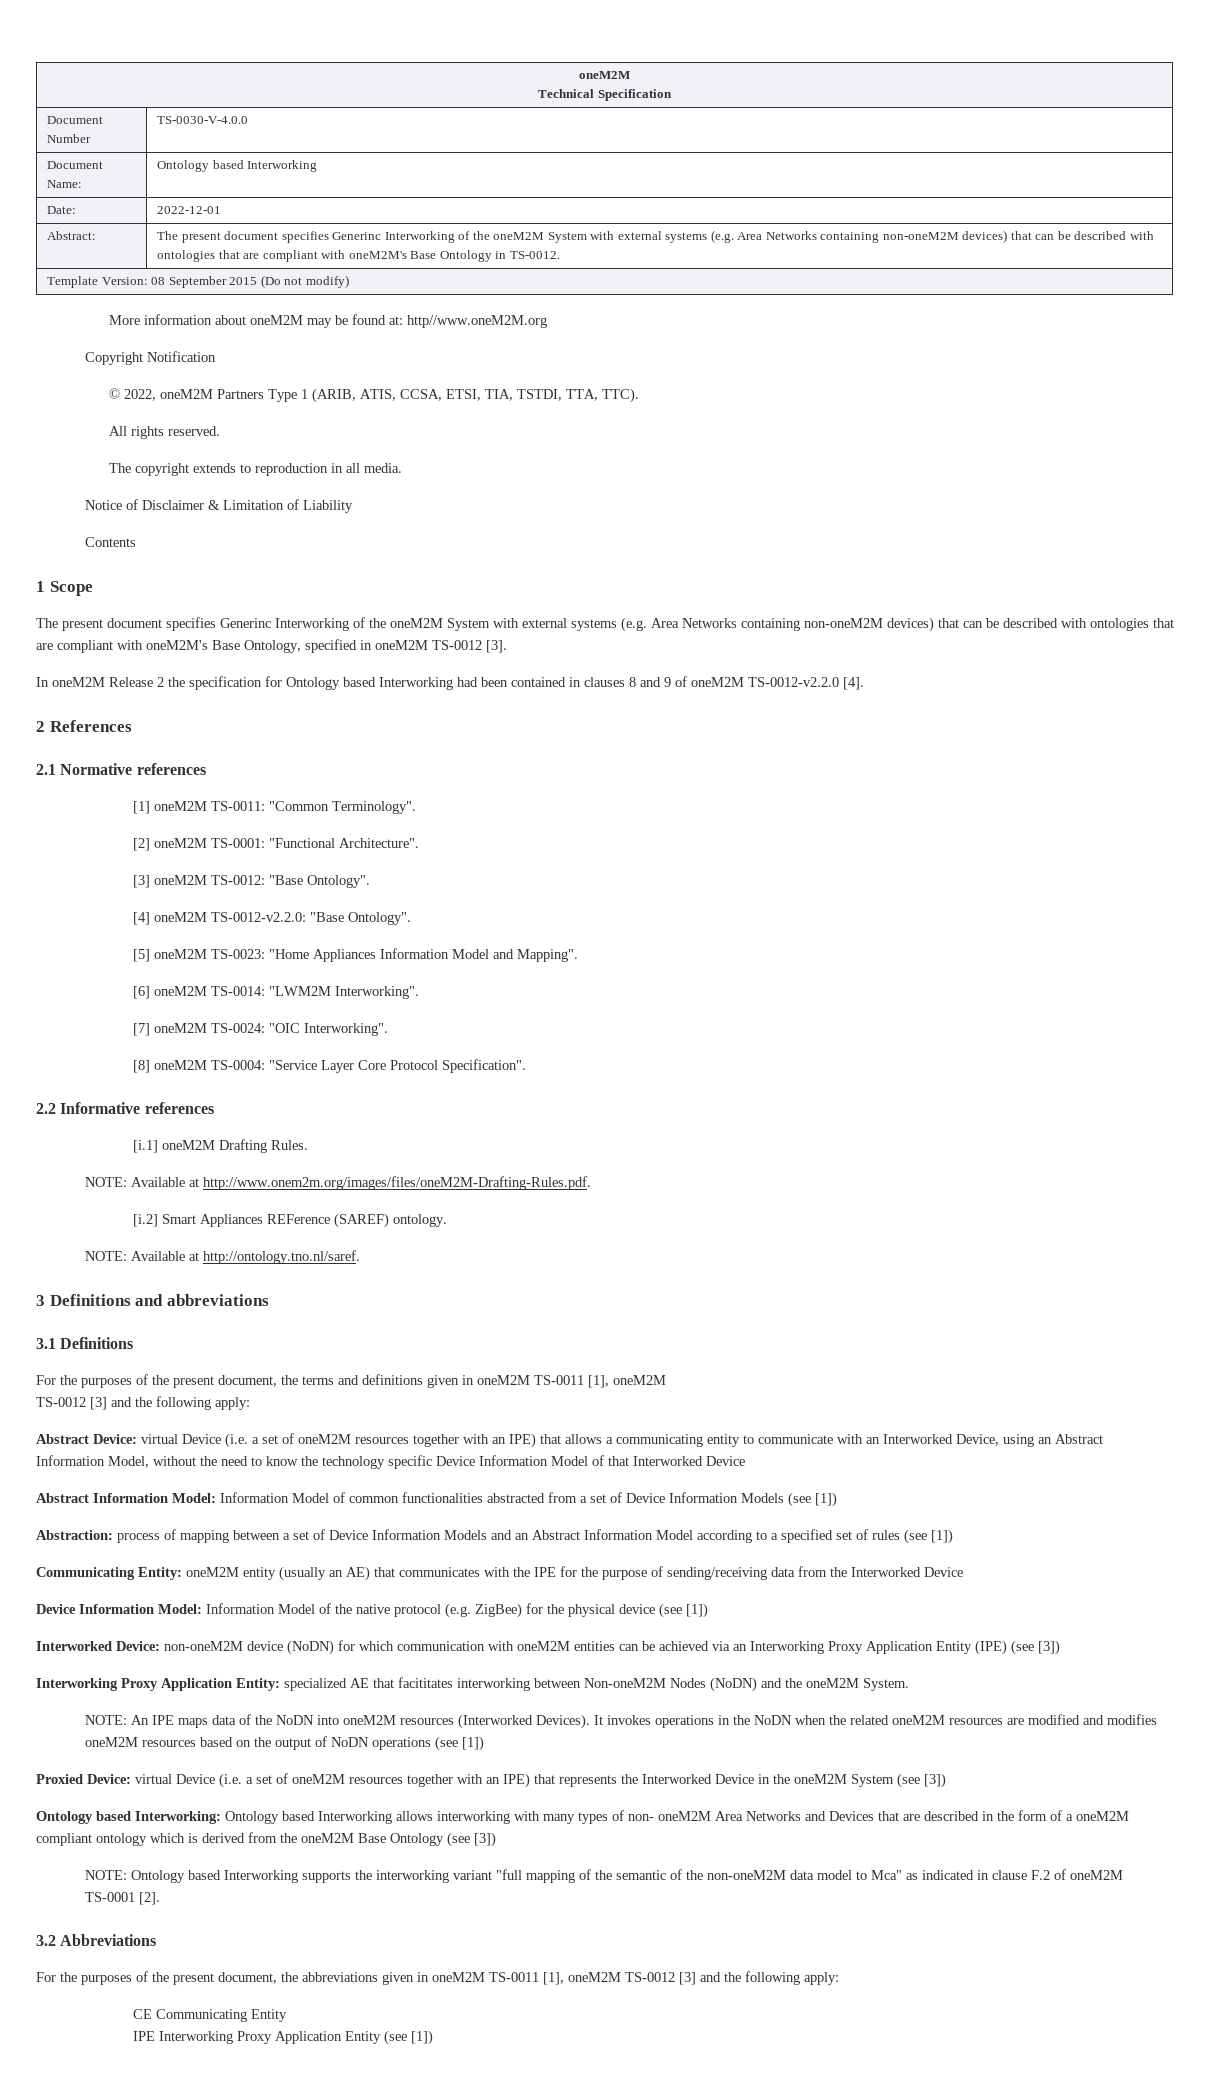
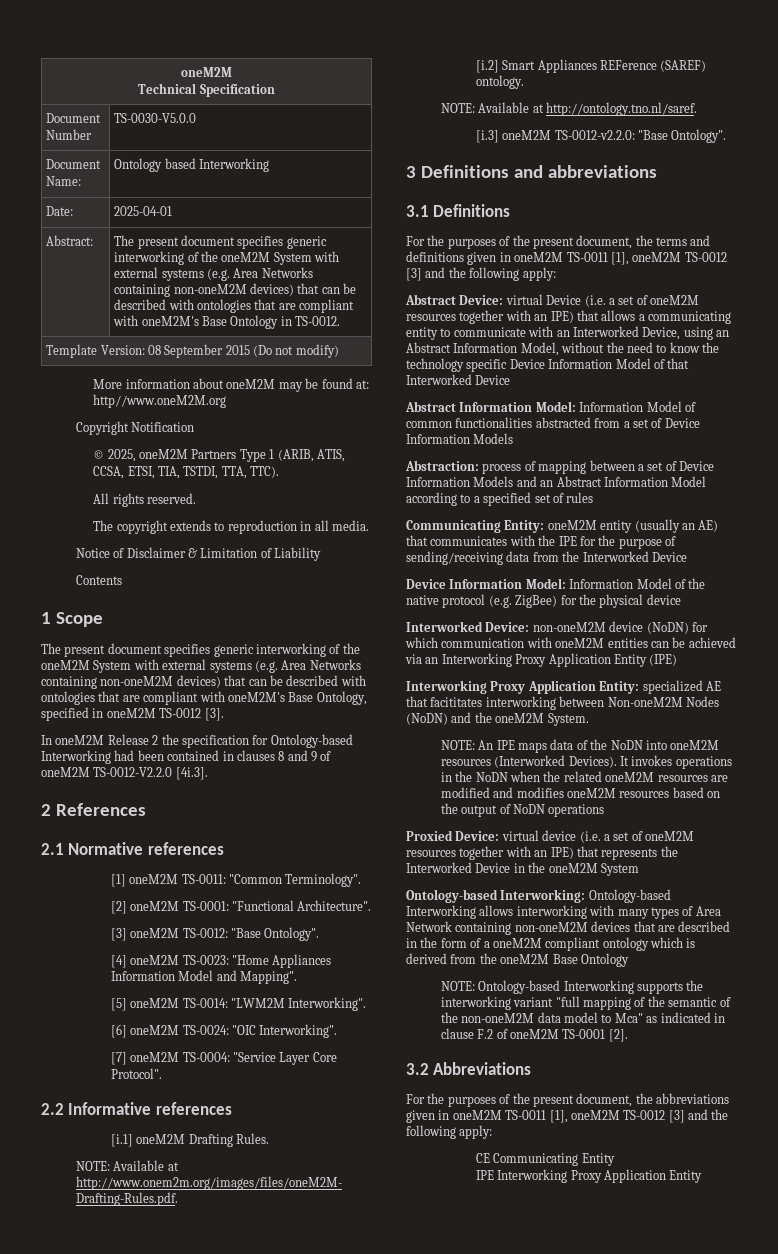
- Document Number | TS-0030-V-4.0.0
+ Document Number | TS-0030-V5.0.0
- Date: | 2022-12-01
+ Date: | 2025-04-01
- Abstract: | The present document specifies Generinc Interworking of the oneM2M System with external systems (e.g. Area Networks containing non-oneM2M devices) that can be described with ontologies that are compliant with oneM2M's Base Ontology in TS-0012.
+ Abstract: | The present document specifies generic interworking of the oneM2M System with external systems (e.g. Area Networks containing non-oneM2M devices) that can be described with ontologies that are compliant with oneM2M's Base Ontology in TS-0012.
- © 2022, oneM2M Partners Type 1 (ARIB, ATIS, CCSA, ETSI, TIA, TSTDI, TTA, TTC).
+ © 2025, oneM2M Partners Type 1 (ARIB, ATIS, CCSA, ETSI, TIA, TSTDI, TTA, TTC).
- The present document specifies Generinc Interworking of the oneM2M System with external systems (e.g. Area Networks containing non-oneM2M devices) that can be described with ontologies that are compliant with oneM2M's Base Ontology, specified in oneM2M TS-0012 [3].
+ The present document specifies generic interworking of the oneM2M System with external systems (e.g. Area Networks containing non-oneM2M devices) that can be described with ontologies that are compliant with oneM2M's Base Ontology, specified in oneM2M TS-0012 [3].
- In oneM2M Release 2 the specification for Ontology based Interworking had been contained in clauses 8 and 9 of oneM2M TS-0012-v2.2.0 [4].
+ In oneM2M Release 2 the specification for Ontology-based Interworking had been contained in clauses 8 and 9 of oneM2M TS-0012-V2.2.0 [4i.3].
- [4] oneM2M TS-0012-v2.2.0: "Base Ontology".
- [5] oneM2M TS-0023: "Home Appliances Information Model and Mapping".
+ [4] oneM2M TS-0023: "Home Appliances Information Model and Mapping".
- [6] oneM2M TS-0014: "LWM2M Interworking".
+ [5] oneM2M TS-0014: "LWM2M Interworking".
- [7] oneM2M TS-0024: "OIC Interworking".
+ [6] oneM2M TS-0024: "OIC Interworking".
- [8] oneM2M TS-0004: "Service Layer Core Protocol Specification".
+ [7] oneM2M TS-0004: "Service Layer Core Protocol".
+ [i.3] oneM2M TS-0012-v2.2.0: "Base Ontology".
- For the purposes of the present document, the terms and definitions given in oneM2M TS-0011 [1], oneM2M
- TS-0012 [3] and the following apply:
+ For the purposes of the present document, the terms and definitions given in oneM2M TS-0011 [1], oneM2M TS-0012 [3] and the following apply:
- Abstract Information Model: Information Model of common functionalities abstracted from a set of Device Information Models (see [1])
+ Abstract Information Model: Information Model of common functionalities abstracted from a set of Device Information Models
- Abstraction: process of mapping between a set of Device Information Models and an Abstract Information Model according to a specified set of rules (see [1])
+ Abstraction: process of mapping between a set of Device Information Models and an Abstract Information Model according to a specified set of rules
- Device Information Model: Information Model of the native protocol (e.g. ZigBee) for the physical device (see [1])
+ Device Information Model: Information Model of the native protocol (e.g. ZigBee) for the physical device
- Interworked Device: non-oneM2M device (NoDN) for which communication with oneM2M entities can be achieved via an Interworking Proxy Application Entity (IPE) (see [3])
+ Interworked Device: non-oneM2M device (NoDN) for which communication with oneM2M entities can be achieved via an Interworking Proxy Application Entity (IPE)
- It invokes operations in the NoDN when the related oneM2M resources are modified and modifies oneM2M resources based on the output of NoDN operations (see [1])
+ It invokes operations in the NoDN when the related oneM2M resources are modified and modifies oneM2M resources based on the output of NoDN operations
- virtual Device (i.e. a set of oneM2M resources together with an IPE) that represents the Interworked Device in the oneM2M System (see [3])
- Ontology based Interworking: Ontology based Interworking allows interworking with many types of non- oneM2M Area Networks and Devices that are described in the form of a oneM2M compliant ontology which is derived from the oneM2M Base Ontology (see [3])
- NOTE: Ontology based Interworking supports the interworking variant "full mapping of the semantic of the non-oneM2M data model to Mca" as indicated in clause F.2 of oneM2M TS-0001 [2].
+ virtual device (i.e. a set of oneM2M resources together with an IPE) that represents the Interworked Device in the oneM2M System
+ Ontology-based Interworking: Ontology-based Interworking allows interworking with many types of Area Network containing non-oneM2M devices that are described in the form of a oneM2M compliant ontology which is derived from the oneM2M Base Ontology
+ NOTE: Ontology-based Interworking supports the interworking variant "full mapping of the semantic of the non-oneM2M data model to Mca" as indicated in clause F.2 of oneM2M TS-0001 [2].
- IPE Interworking Proxy Application Entity (see [1])
+ IPE Interworking Proxy Application Entity

